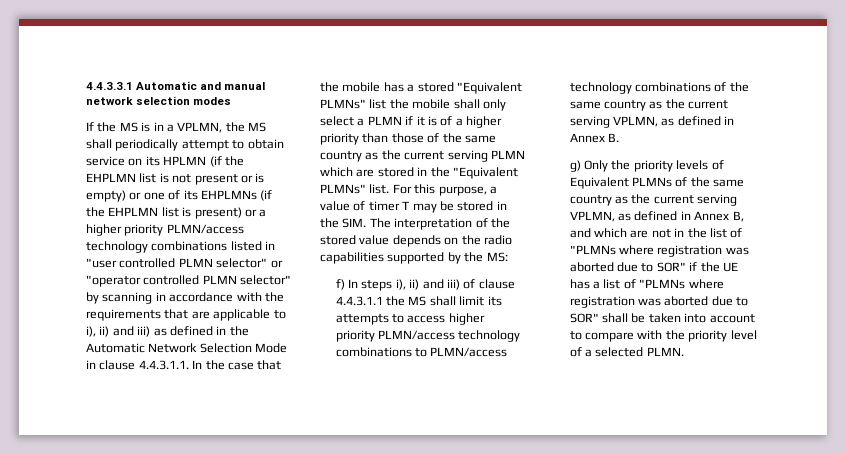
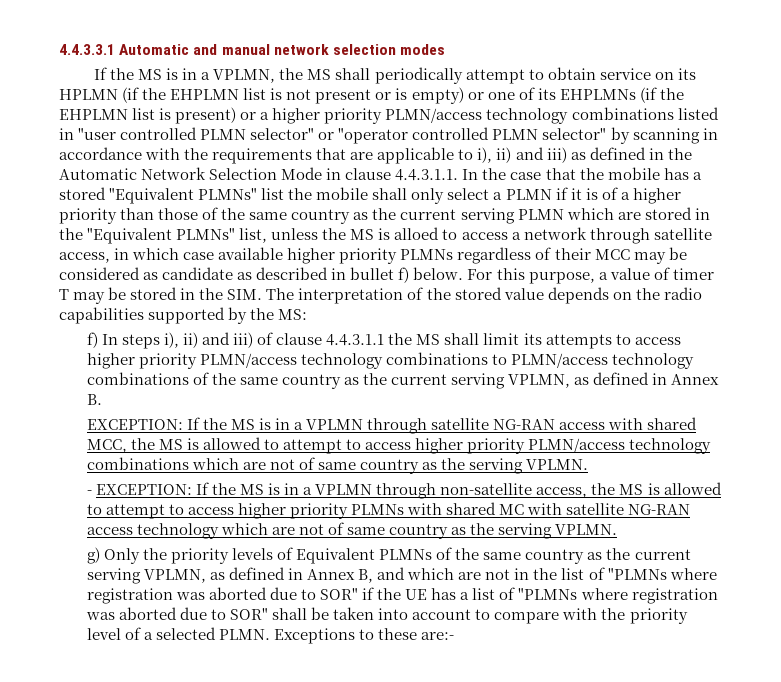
- If the MS is in a VPLMN, the MS shall periodically attempt to obtain service on its HPLMN (if the EHPLMN list is not present or is empty) or one of its EHPLMNs (if the EHPLMN list is present) or a higher priority PLMN/access technology combinations listed in "user controlled PLMN selector" or "operator controlled PLMN selector" by scanning in accordance with the requirements that are applicable to i), ii) and iii) as defined in the Automatic Network Selection Mode in clause 4.4.3.1.1. In the case that the mobile has a stored "Equivalent PLMNs" list the mobile shall only select a PLMN if it is of a higher priority than those of the same country as the current serving PLMN which are stored in the "Equivalent PLMNs" list.
+ If the MS is in a VPLMN, the MS shall periodically attempt to obtain service on its HPLMN (if the EHPLMN list is not present or is empty) or one of its EHPLMNs (if the EHPLMN list is present) or a higher priority PLMN/access technology combinations listed in "user controlled PLMN selector" or "operator controlled PLMN selector" by scanning in accordance with the requirements that are applicable to i), ii) and iii) as defined in the Automatic Network Selection Mode in clause 4.4.3.1.1. In the case that the mobile has a stored "Equivalent PLMNs" list the mobile shall only select a PLMN if it is of a higher priority than those of the same country as the current serving PLMN which are stored in the "Equivalent PLMNs" list, unless the MS is alloed to access a network through satellite access, in which case available higher priority PLMNs regardless of their MCC may be considered as candidate as described in bullet f) below.
+ EXCEPTION: If the MS is in a VPLMN through satellite NG-RAN access with shared MCC, the MS is allowed to attempt to access higher priority PLMN/access technology combinations which are not of same country as the serving VPLMN.
+ - EXCEPTION: If the MS is in a VPLMN through non-satellite access, the MS is allowed to attempt to access higher priority PLMNs with shared MC with satellite NG-RAN access technology which are not of same country as the serving VPLMN.
+ Exceptions to these are:-

